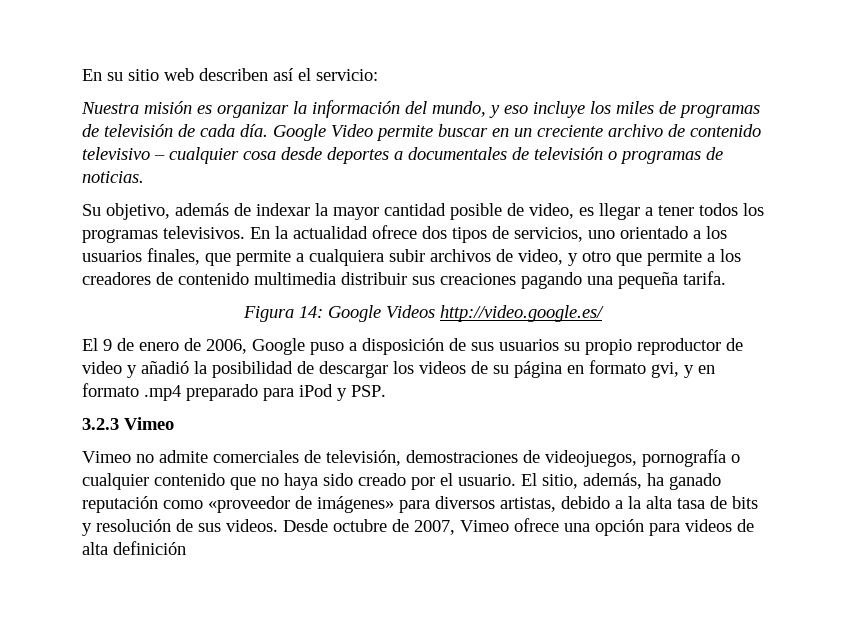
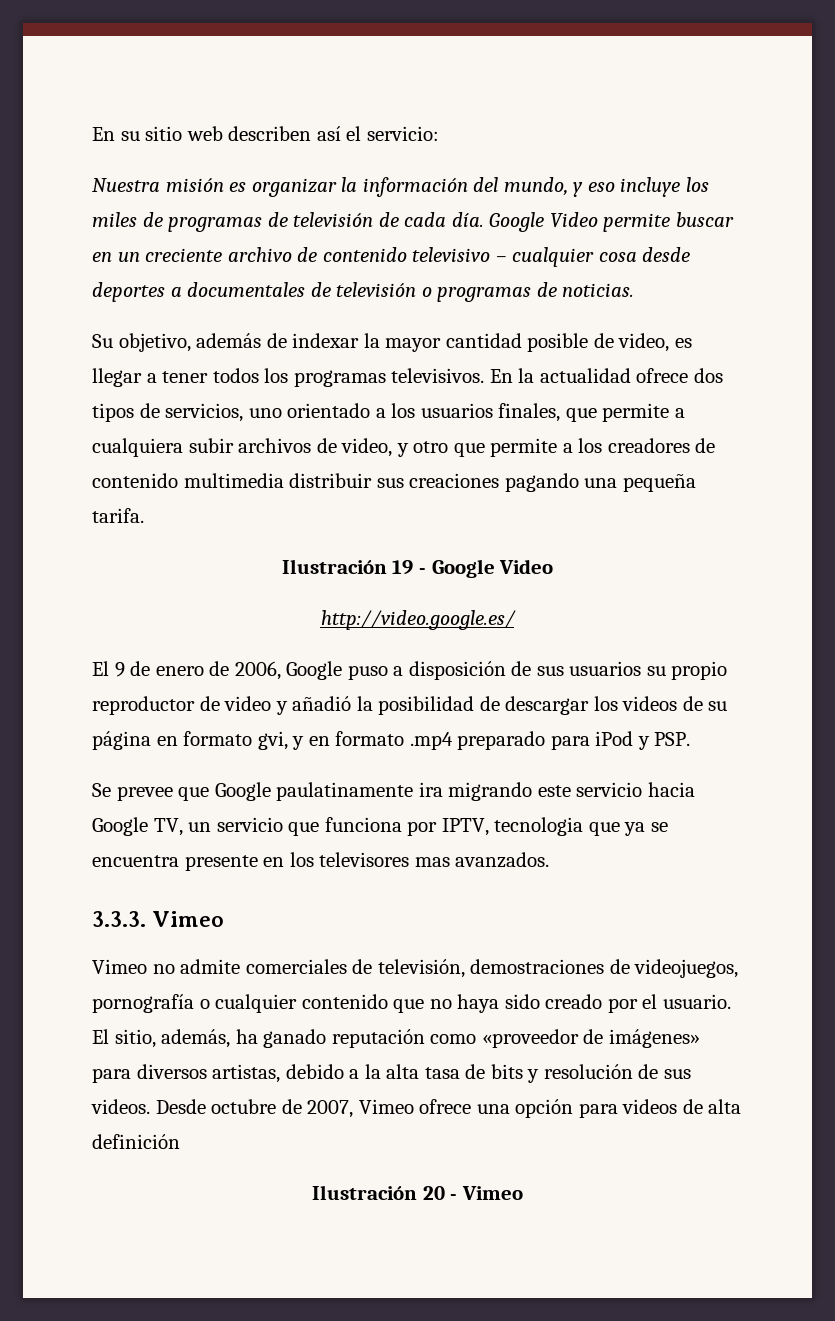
- Figura 14: Google Videos http://video.google.es/
+ Ilustración 19 - Google Video
+ http://video.google.es/
- 3.2.3 Vimeo
+ Se prevee que Google paulatinamente ira migrando este servicio hacia Google TV, un servicio que funciona por IPTV, tecnologia que ya se encuentra presente en los televisores mas avanzados.
+ 3.3.3. Vimeo
+ Ilustración 20 - Vimeo

